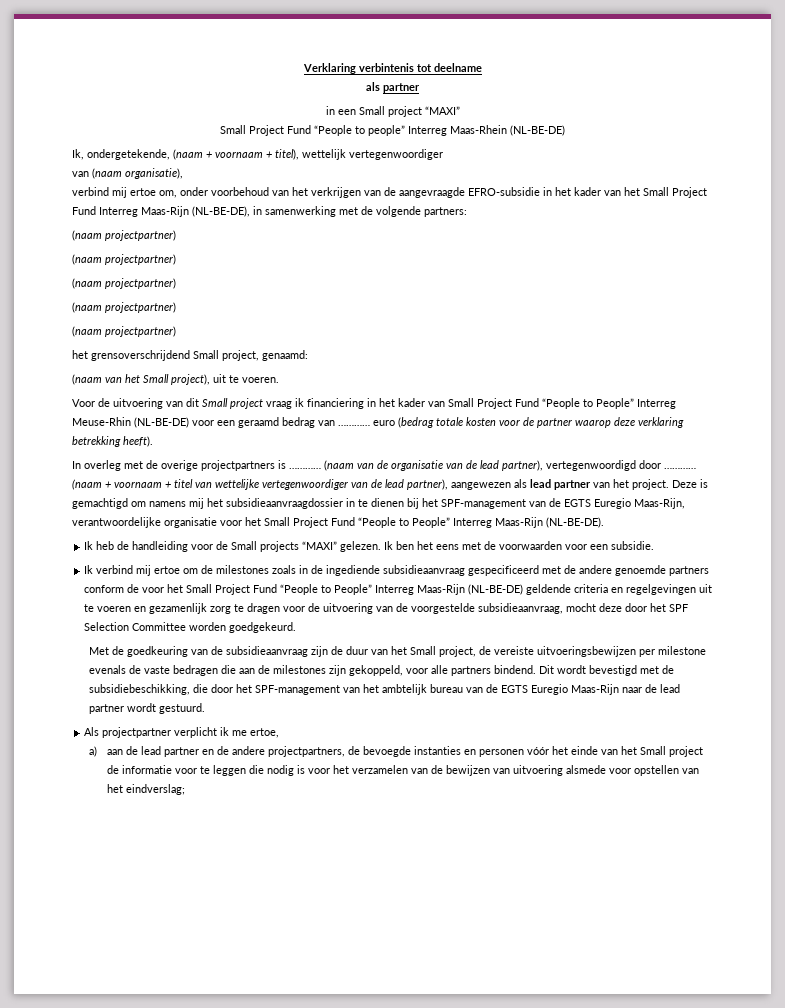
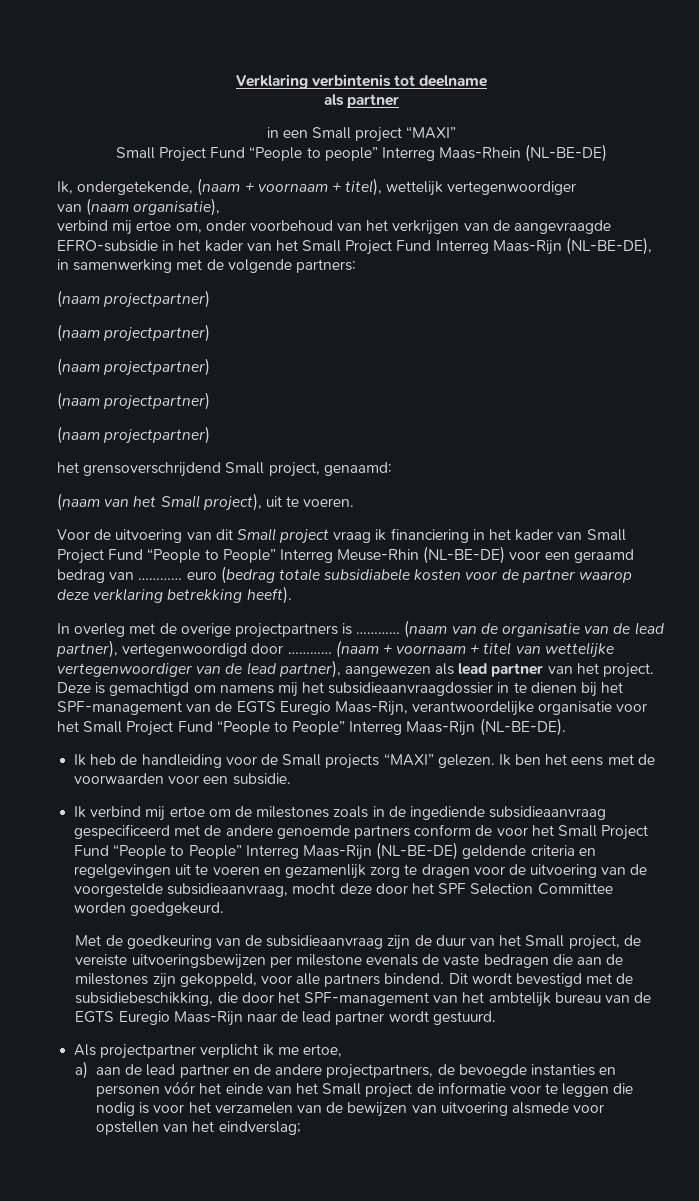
- Voor de uitvoering van dit Small project vraag ik financiering in het kader van Small Project Fund “People to People” Interreg Meuse-Rhin (NL-BE-DE) voor een geraamd bedrag van ………… euro (bedrag totale kosten voor de partner waarop deze verklaring betrekking heeft).
+ Voor de uitvoering van dit Small project vraag ik financiering in het kader van Small Project Fund “People to People” Interreg Meuse-Rhin (NL-BE-DE) voor een geraamd bedrag van ………… euro (bedrag totale subsidiabele kosten voor de partner waarop deze verklaring betrekking heeft).

